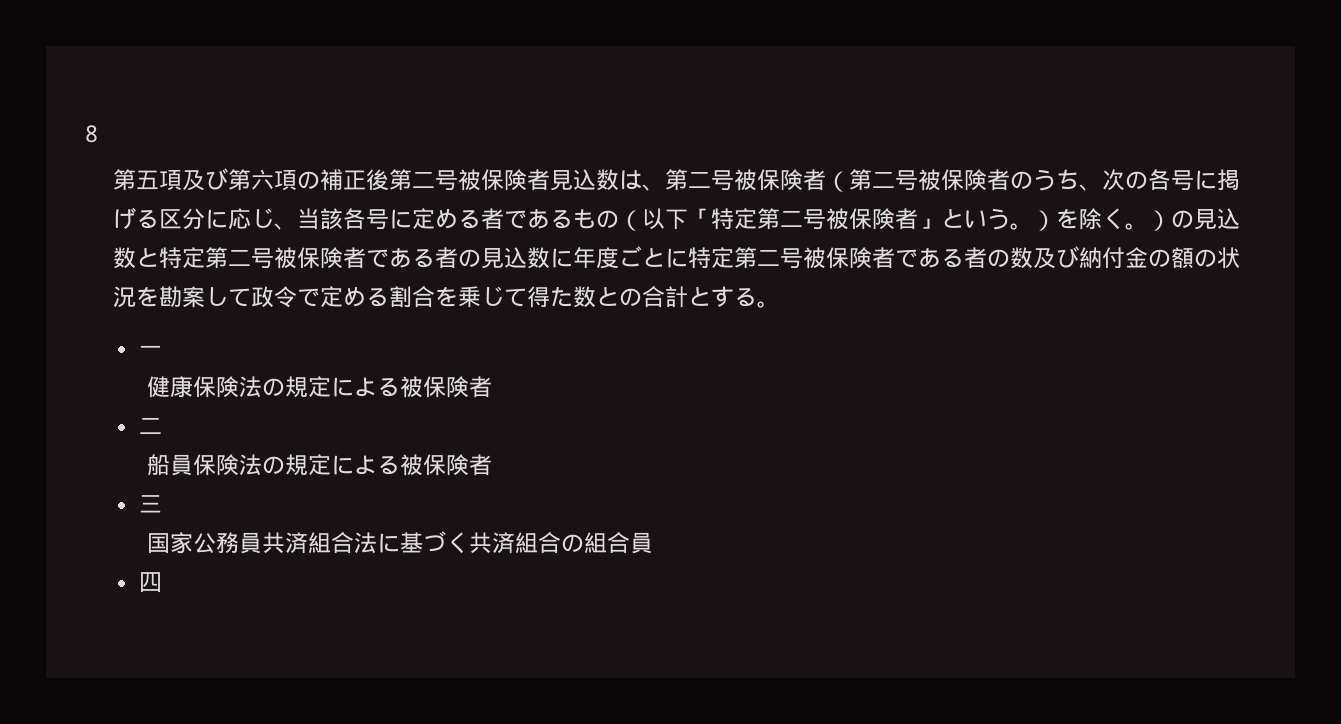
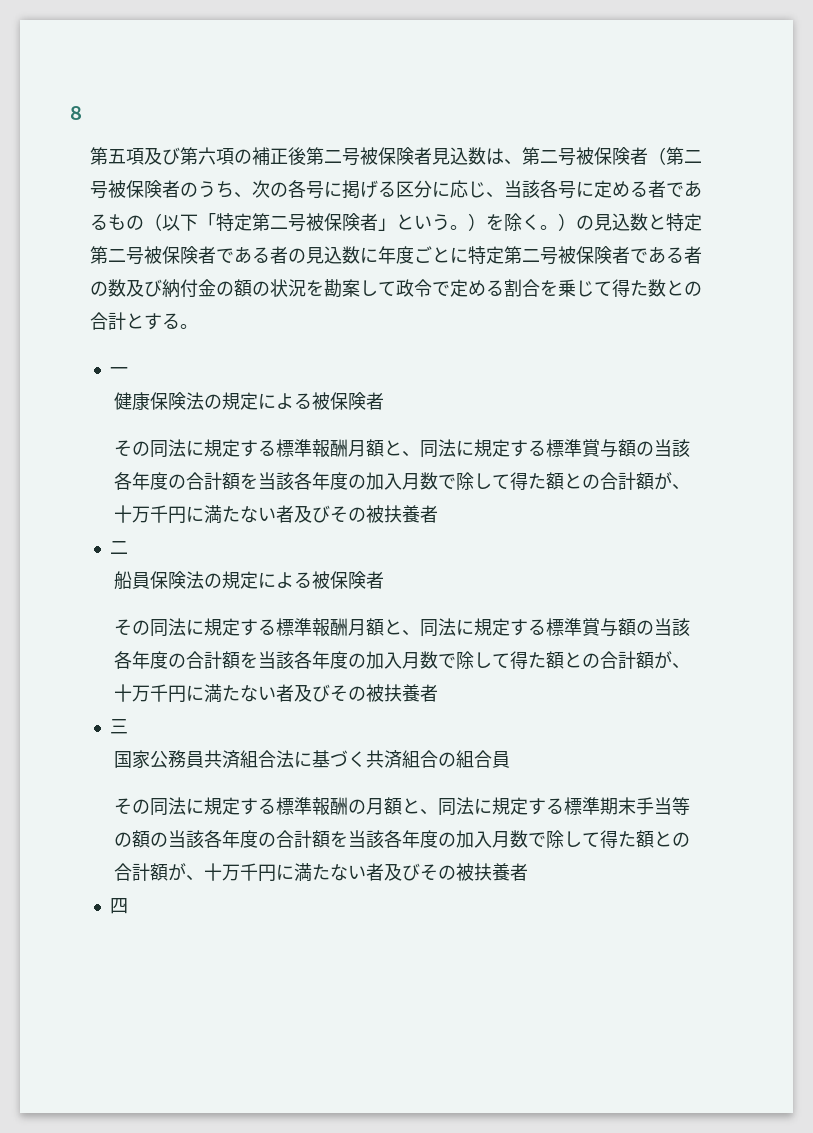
  健康保険法の規定による被保険者
+ その同法に規定する標準報酬月額と、同法に規定する標準賞与額の当該各年度の合計額を当該各年度の加入月数で除して得た額との合計額が、十万千円に満たない者及びその被扶養者
  船員保険法の規定による被保険者
+ その同法に規定する標準報酬月額と、同法に規定する標準賞与額の当該各年度の合計額を当該各年度の加入月数で除して得た額との合計額が、十万千円に満たない者及びその被扶養者
+ その同法に規定する標準報酬の月額と、同法に規定する標準期末手当等の額の当該各年度の合計額を当該各年度の加入月数で除して得た額との合計額が、十万千円に満たない者及びその被扶養者

